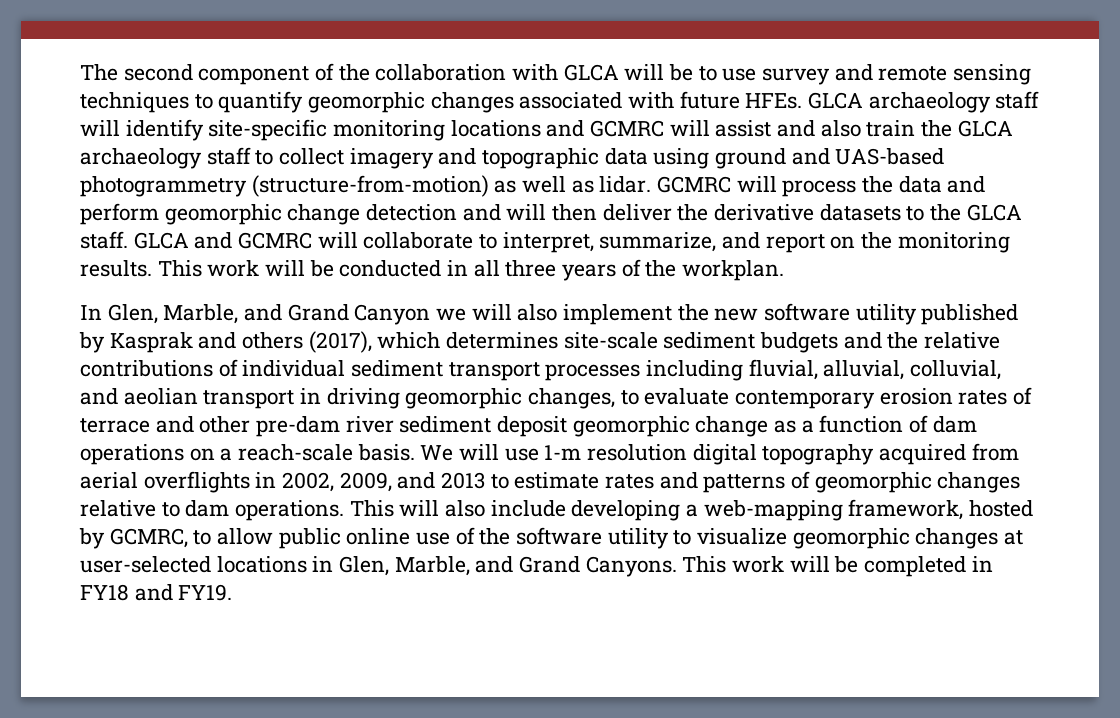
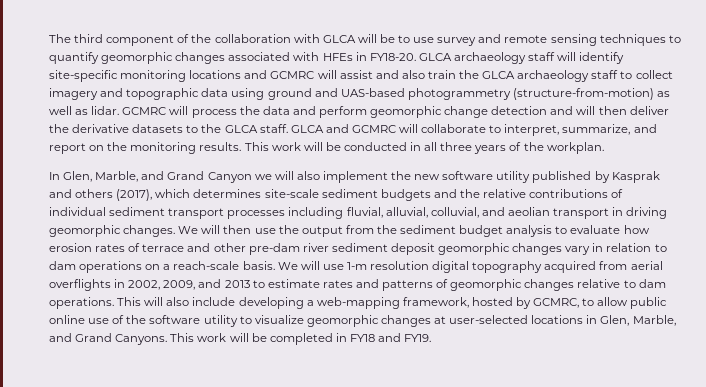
- The second component of the collaboration with GLCA will be to use survey and remote sensing techniques to quantify geomorphic changes associated with future HFEs.
+ The third component of the collaboration with GLCA will be to use survey and remote sensing techniques to quantify geomorphic changes associated with HFEs in FY18-20.
- In Glen, Marble, and Grand Canyon we will also implement the new software utility published by Kasprak and others (2017), which determines site-scale sediment budgets and the relative contributions of individual sediment transport processes including fluvial, alluvial, colluvial, and aeolian transport in driving geomorphic changes, to evaluate contemporary erosion rates of terrace and other pre-dam river sediment deposit geomorphic change as a function of dam operations on a reach-scale basis.
+ In Glen, Marble, and Grand Canyon we will also implement the new software utility published by Kasprak and others (2017), which determines site-scale sediment budgets and the relative contributions of individual sediment transport processes including fluvial, alluvial, colluvial, and aeolian transport in driving geomorphic changes. We will then use the output from the sediment budget analysis to evaluate how erosion rates of terrace and other pre-dam river sediment deposit geomorphic changes vary in relation to dam operations on a reach-scale basis.

